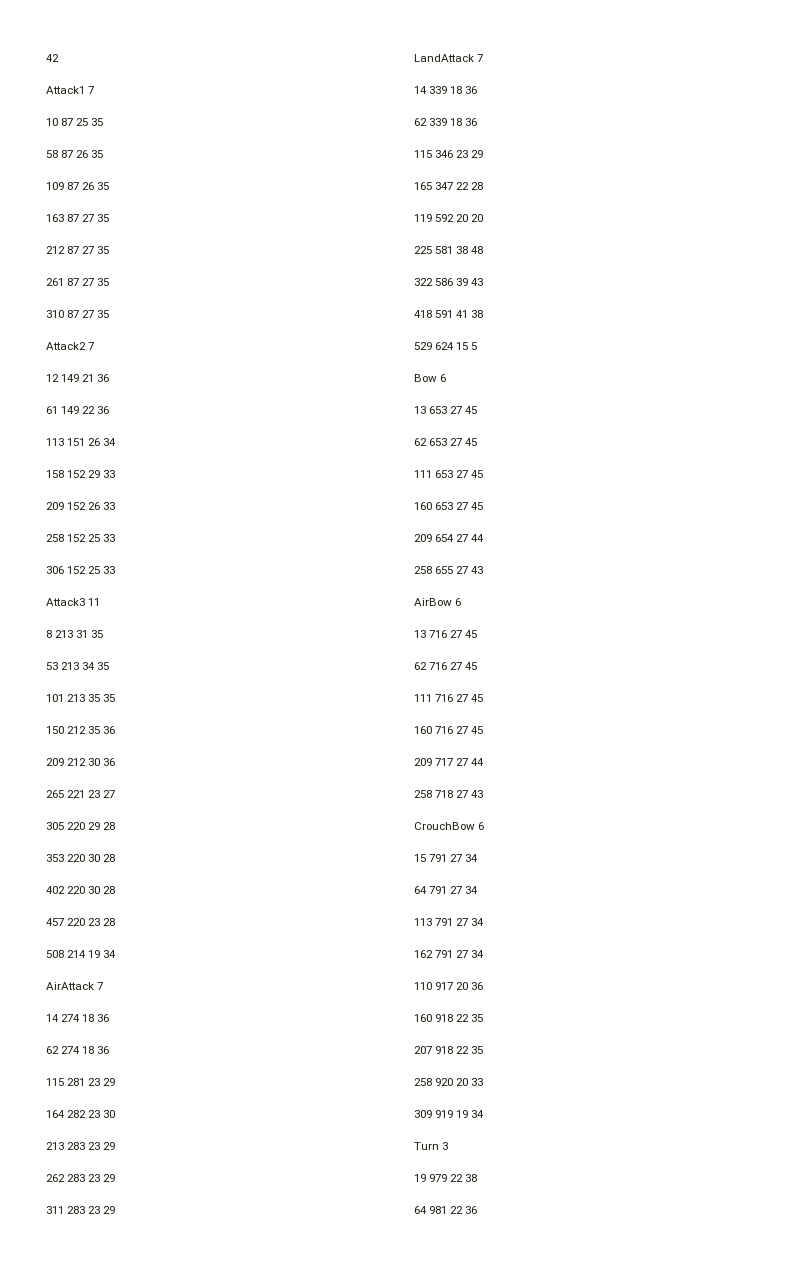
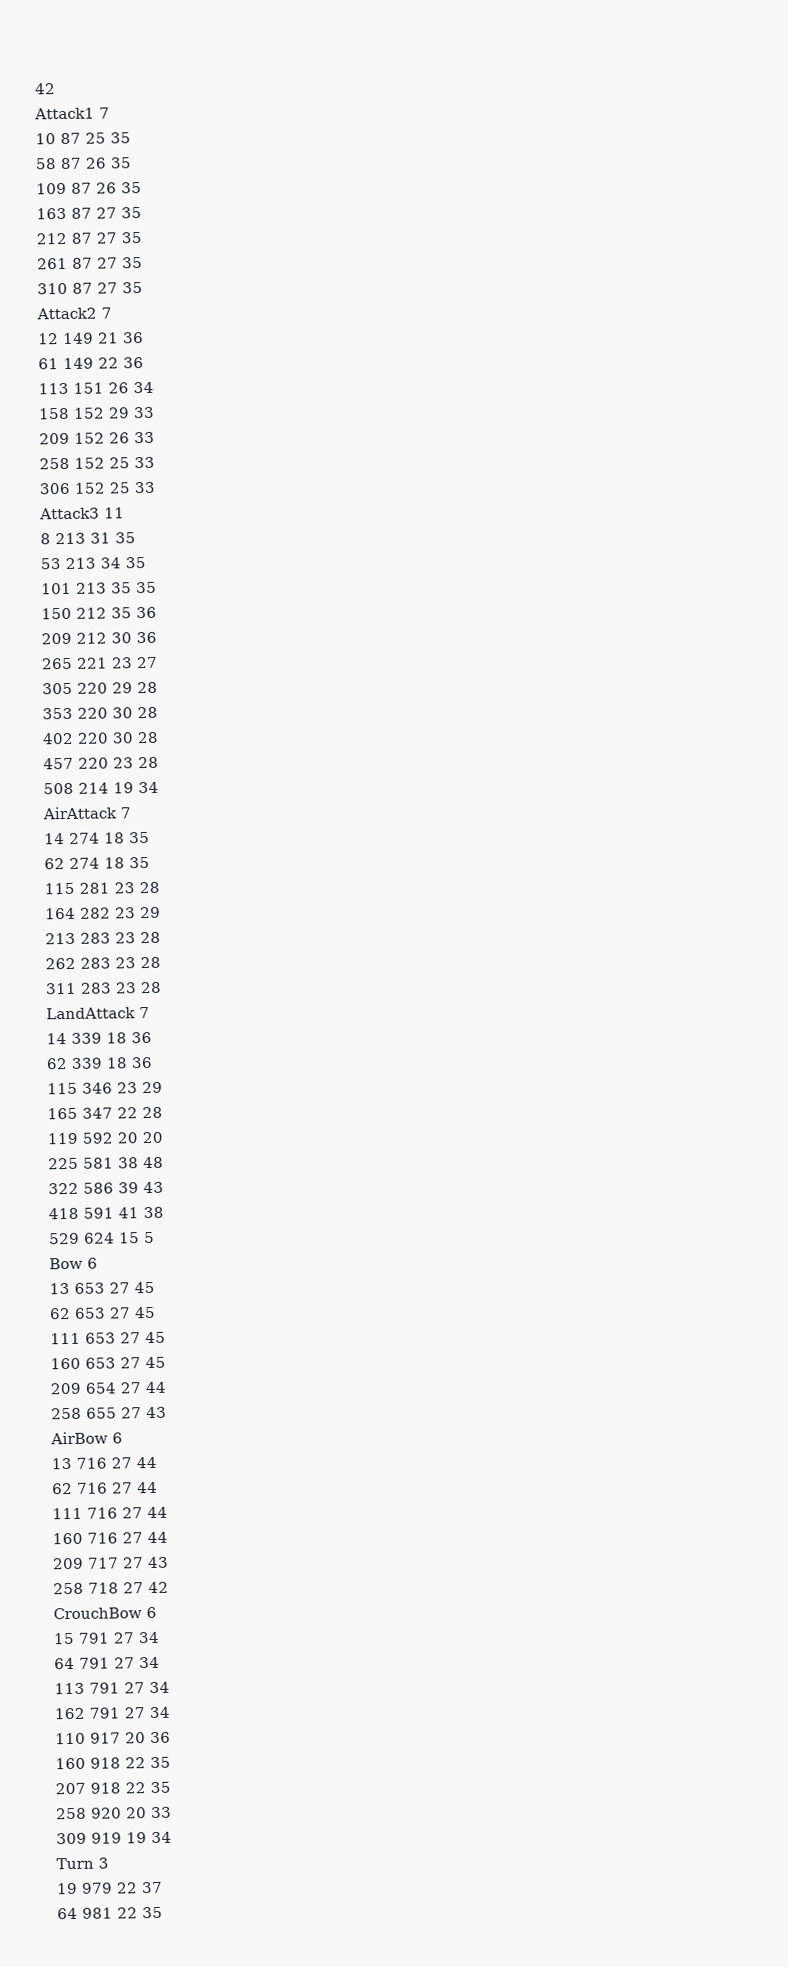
- 14 274 18 36
+ 14 274 18 35
- 62 274 18 36
+ 62 274 18 35
- 115 281 23 29
+ 115 281 23 28
- 164 282 23 30
+ 164 282 23 29
- 213 283 23 29
+ 213 283 23 28
- 262 283 23 29
+ 262 283 23 28
- 311 283 23 29
+ 311 283 23 28
- 13 716 27 45
+ 13 716 27 44
- 62 716 27 45
+ 62 716 27 44
- 111 716 27 45
+ 111 716 27 44
- 160 716 27 45
+ 160 716 27 44
- 209 717 27 44
+ 209 717 27 43
- 258 718 27 43
+ 258 718 27 42
- 19 979 22 38
+ 19 979 22 37
- 64 981 22 36
+ 64 981 22 35

